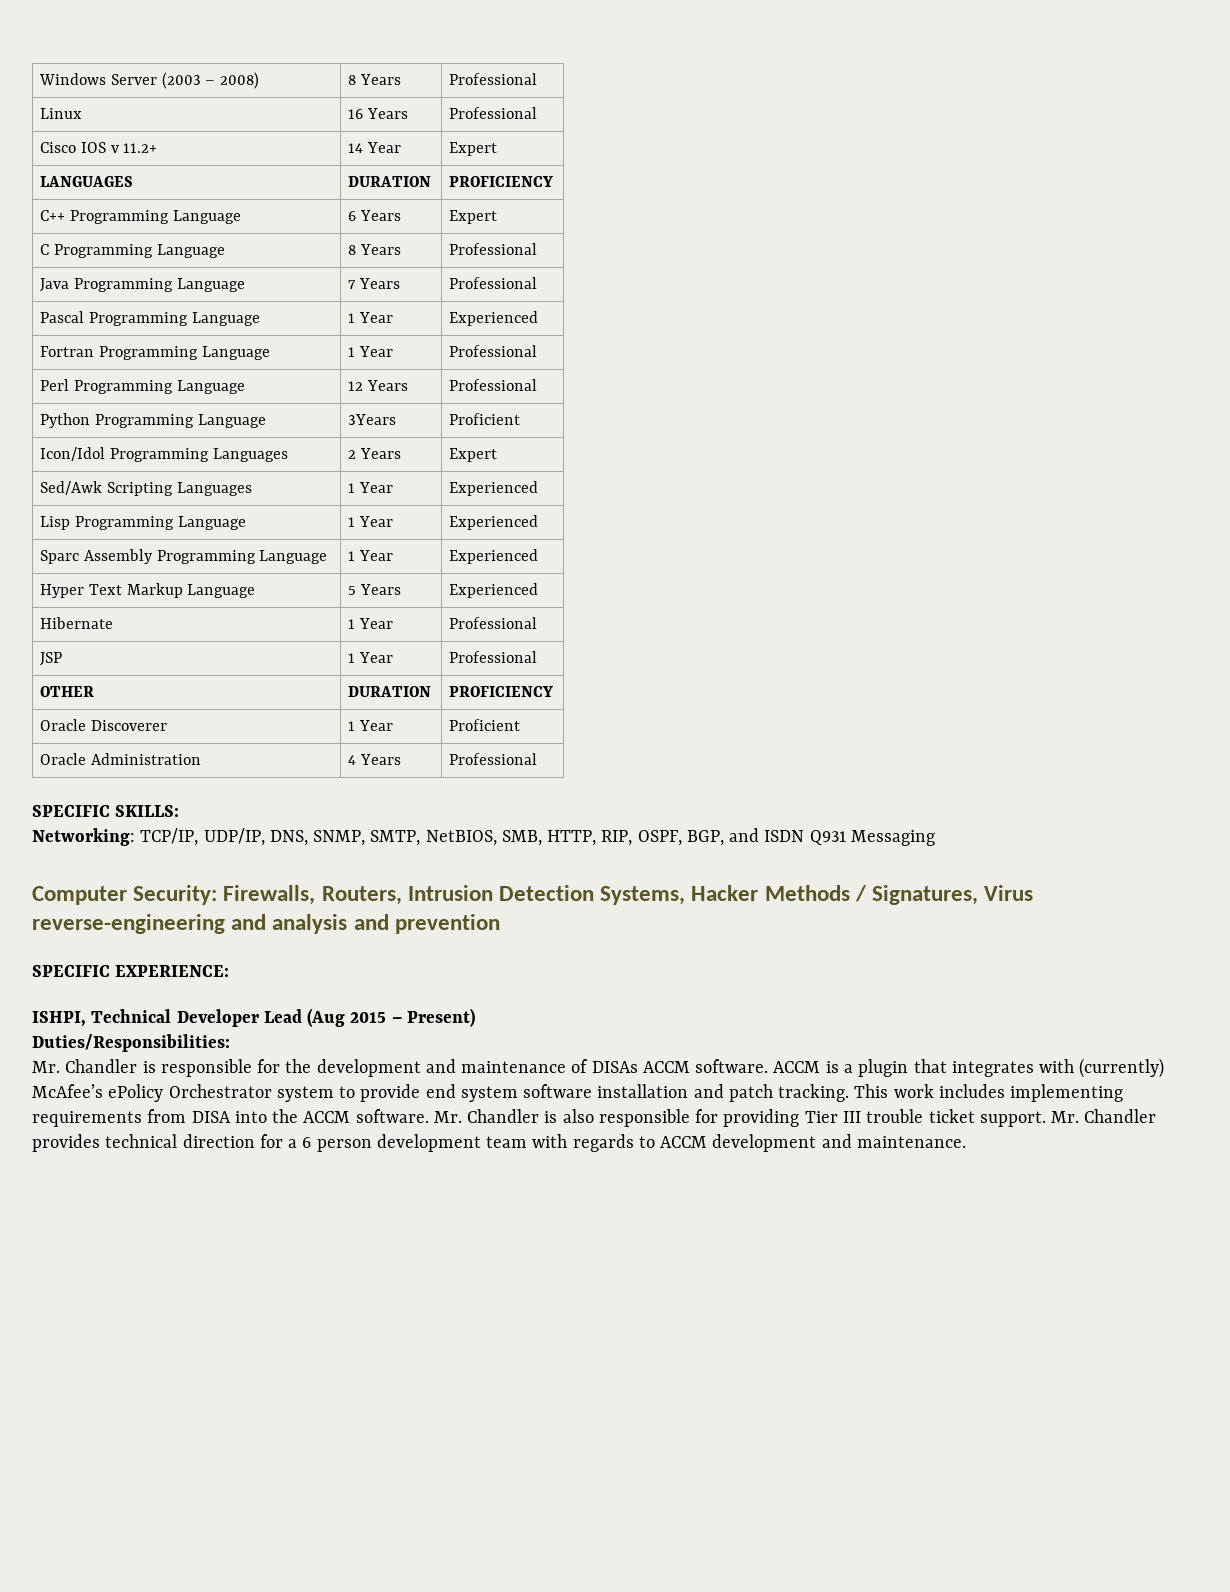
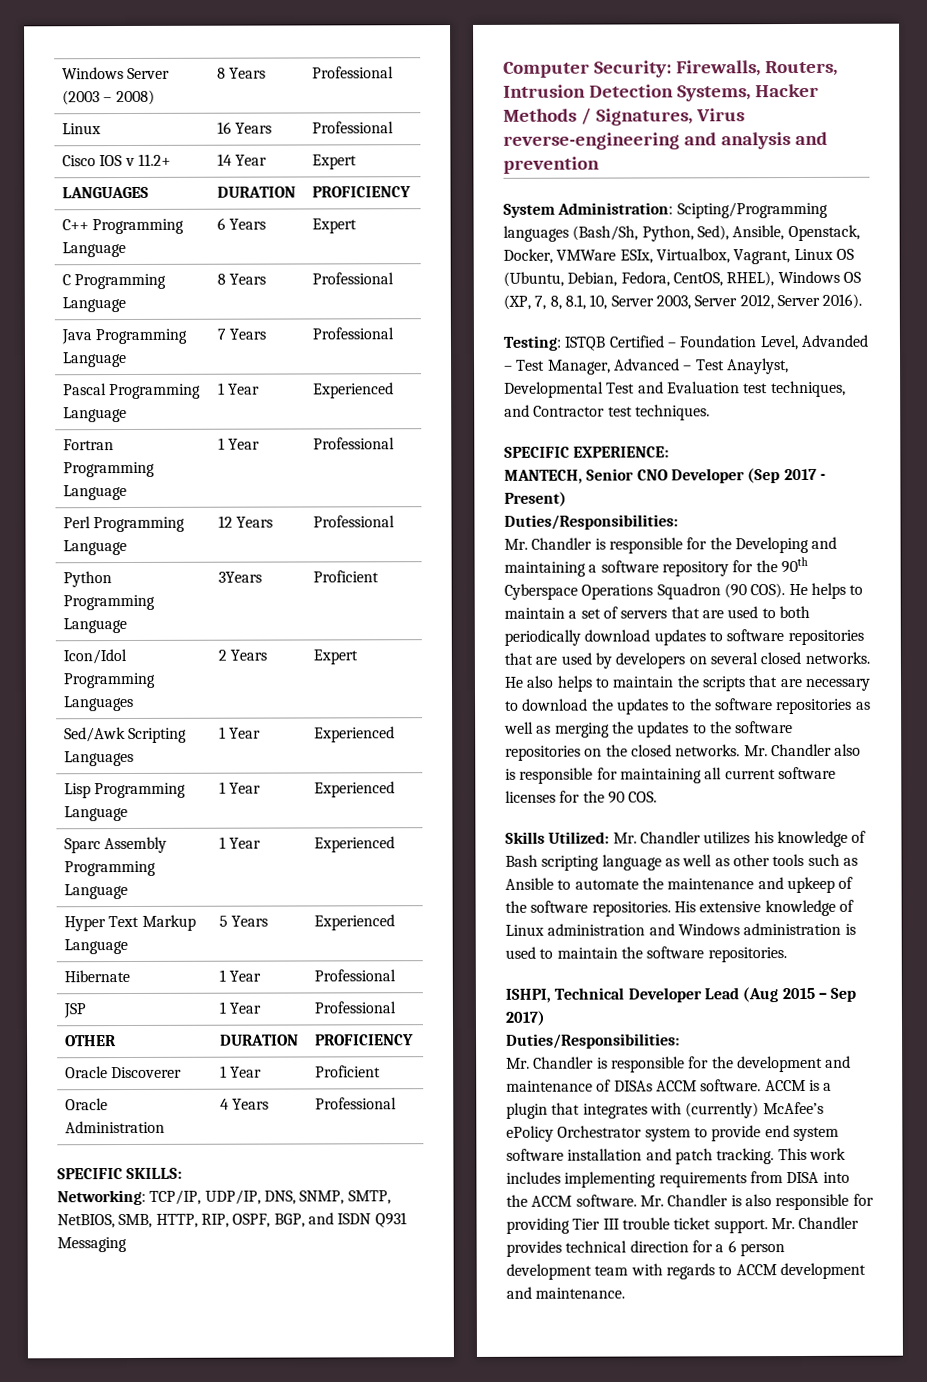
+ System Administration: Scipting/Programming languages (Bash/Sh, Python, Sed), Ansible, Openstack, Docker, VMWare ESIx, Virtualbox, Vagrant, Linux OS (Ubuntu, Debian, Fedora, CentOS, RHEL), Windows OS (XP, 7, 8, 8.1, 10, Server 2003, Server 2012, Server 2016).
+ Testing: ISTQB Certified – Foundation Level, Advanded – Test Manager, Advanced – Test Anaylyst, Developmental Test and Evaluation test techniques, and Contractor test techniques.
  SPECIFIC EXPERIENCE:
+ MANTECH, Senior CNO Developer (Sep 2017 - Present)
+ Duties/Responsibilities:
+ Mr. Chandler is responsible for the Developing and maintaining a software repository for the 90th Cyberspace Operations Squadron (90 COS). He helps to maintain a set of servers that are used to both periodically download updates to software repositories that are used by developers on several closed networks. He also helps to maintain the scripts that are necessary to download the updates to the software repositories as well as merging the updates to the software repositories on the closed networks. Mr. Chandler also is responsible for maintaining all current software licenses for the 90 COS.
+ Skills Utilized: Mr. Chandler utilizes his knowledge of Bash scripting language as well as other tools such as Ansible to automate the maintenance and upkeep of the software repositories. His extensive knowledge of Linux administration and Windows administration is used to maintain the software repositories.
- ISHPI, Technical Developer Lead (Aug 2015 – Present)
+ ISHPI, Technical Developer Lead (Aug 2015 – Sep 2017)

